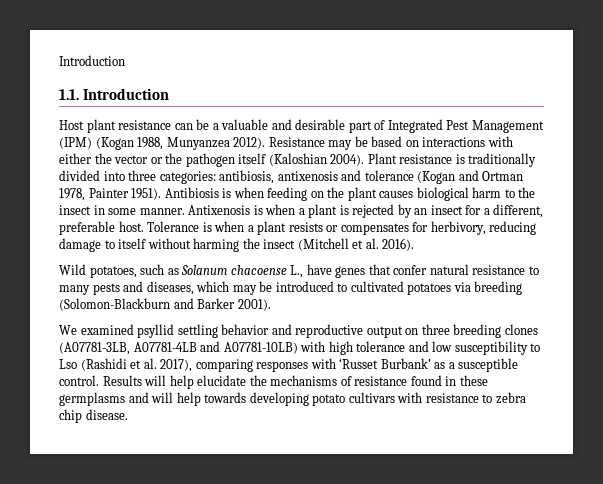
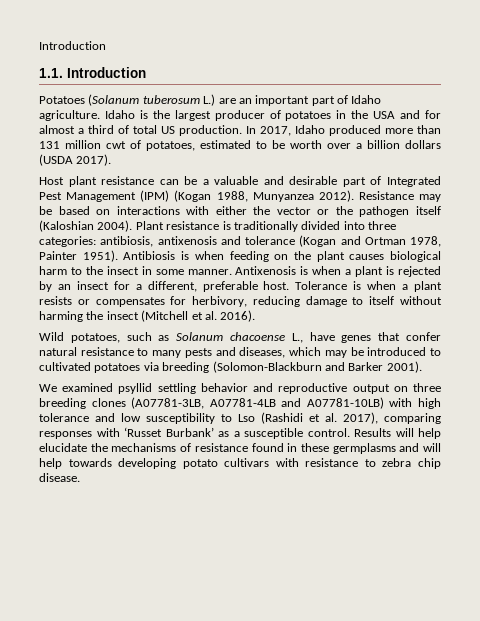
+ Potatoes (Solanum tuberosum L.) are an important part of Idaho agriculture. Idaho is the largest producer of potatoes in the USA and for almost a third of total US production. In 2017, Idaho produced more than 131 million cwt of potatoes, estimated to be worth over a billion dollars (USDA 2017).

